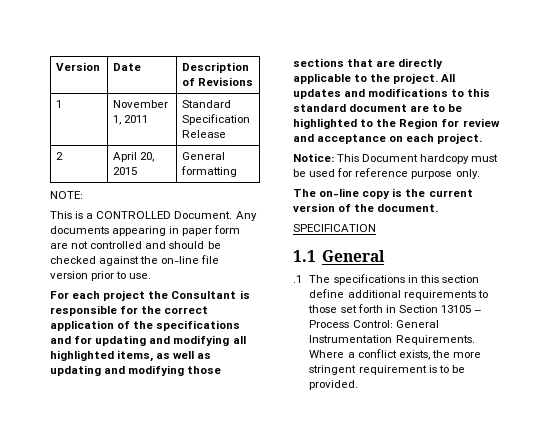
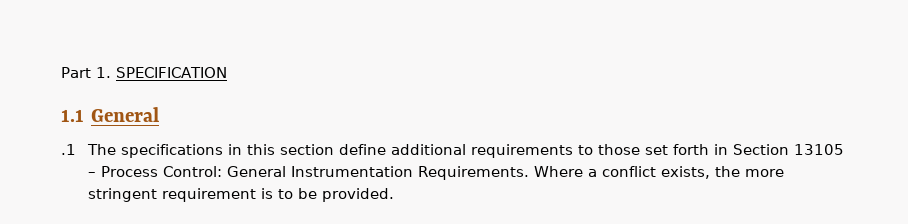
- Version | Date | Description of Revisions
- 1 | November 1, 2011 | Standard Specification Release
- 2 | April 20, 2015 | General formatting
- NOTE:
- This is a CONTROLLED Document. Any documents appearing in paper form are not controlled and should be checked against the on-line file version prior to use.
- For each project the Consultant is responsible for the correct application of the specifications and for updating and modifying all highlighted items, as well as updating and modifying those sections that are directly applicable to the project. All updates and modifications to this standard document are to be highlighted to the Region for review and acceptance on each project.
- Notice: This Document hardcopy must be used for reference purpose only.
- The on-line copy is the current version of the document.
- SPECIFICATION
+ Part 1. SPECIFICATION

